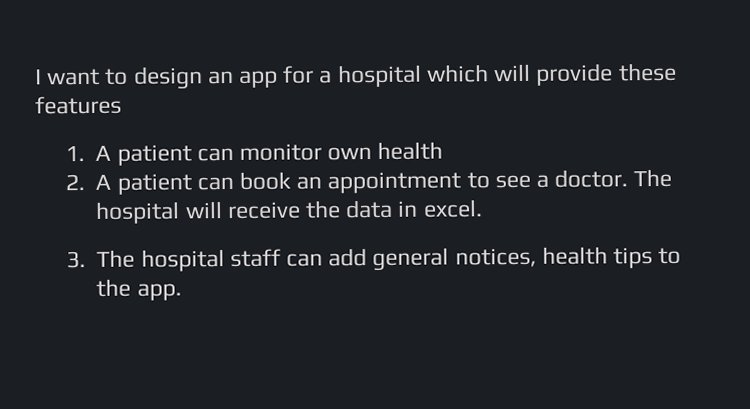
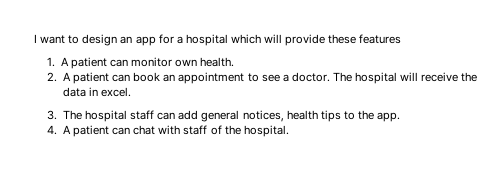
- 1. A patient can monitor own health
+ 1. A patient can monitor own health.
+ 4. A patient can chat with staff of the hospital.

